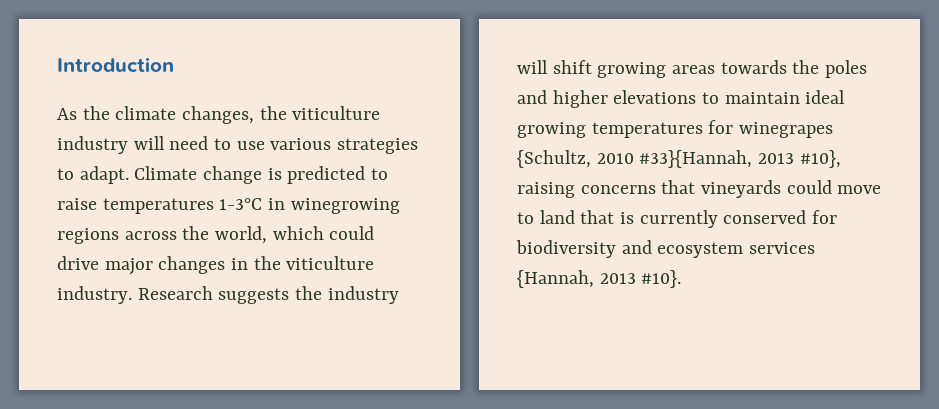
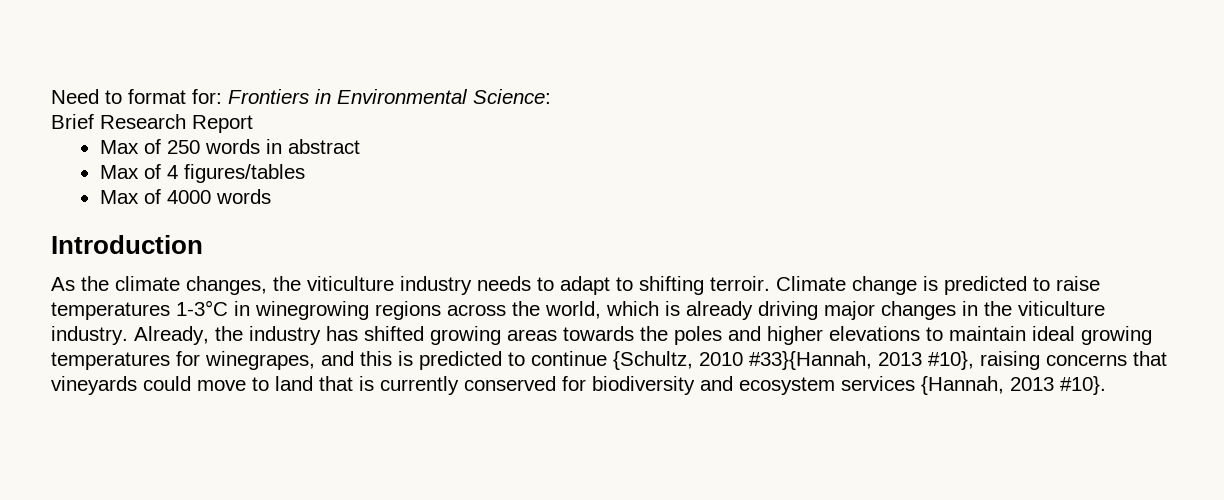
+ Need to format for: Frontiers in Environmental Science:
+ Brief Research Report
+ Max of 250 words in abstract
+ Max of 4 figures/tables
+ Max of 4000 words
- As the climate changes, the viticulture industry will need to use various strategies to adapt.
+ As the climate changes, the viticulture industry needs to adapt to shifting terroir.
- Climate change is predicted to raise temperatures 1-3°C in winegrowing regions across the world, which could drive major changes in the viticulture industry.
+ Climate change is predicted to raise temperatures 1-3°C in winegrowing regions across the world, which is already driving major changes in the viticulture industry.
- Research suggests the industry will shift growing areas towards the poles and higher elevations to maintain ideal growing temperatures for winegrapes {Schultz, 2010 #33}{Hannah, 2013 #10}, raising concerns that vineyards could move to land that is currently conserved for biodiversity and ecosystem services {Hannah, 2013 #10}.
+ Already, the industry has shifted growing areas towards the poles and higher elevations to maintain ideal growing temperatures for winegrapes, and this is predicted to continue {Schultz, 2010 #33}{Hannah, 2013 #10}, raising concerns that vineyards could move to land that is currently conserved for biodiversity and ecosystem services {Hannah, 2013 #10}.

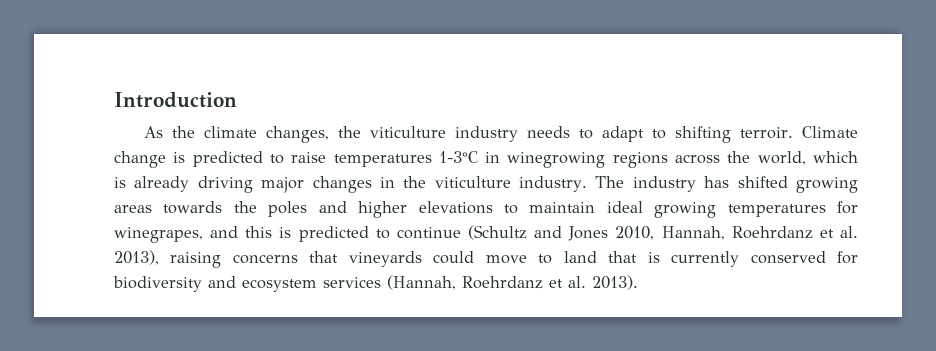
- Need to format for: Frontiers in Environmental Science:
- Brief Research Report
- Max of 250 words in abstract
- Max of 4 figures/tables
- Max of 4000 words
- Already, the industry has shifted growing areas towards the poles and higher elevations to maintain ideal growing temperatures for winegrapes, and this is predicted to continue {Schultz, 2010 #33}{Hannah, 2013 #10}, raising concerns that vineyards could move to land that is currently conserved for biodiversity and ecosystem services {Hannah, 2013 #10}.
+ The industry has shifted growing areas towards the poles and higher elevations to maintain ideal growing temperatures for winegrapes, and this is predicted to continue (Schultz and Jones 2010, Hannah, Roehrdanz et al. 2013), raising concerns that vineyards could move to land that is currently conserved for biodiversity and ecosystem services (Hannah, Roehrdanz et al. 2013).

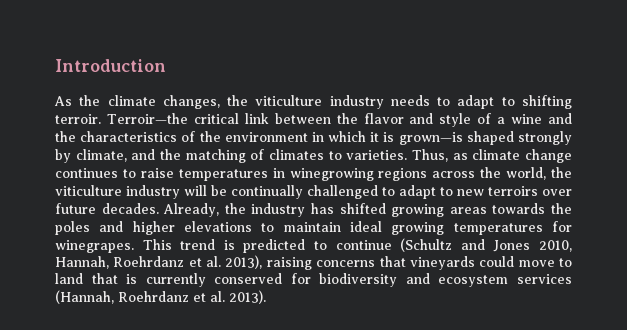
- Climate change is predicted to raise temperatures 1-3°C in winegrowing regions across the world, which is already driving major changes in the viticulture industry. The industry has shifted growing areas towards the poles and higher elevations to maintain ideal growing temperatures for winegrapes, and this is predicted to continue (Schultz and Jones 2010, Hannah, Roehrdanz et al. 2013), raising concerns that vineyards could move to land that is currently conserved for biodiversity and ecosystem services (Hannah, Roehrdanz et al. 2013).
+ Terroir—the critical link between the flavor and style of a wine and the characteristics of the environment in which it is grown—is shaped strongly by climate, and the matching of climates to varieties. Thus, as climate change continues to raise temperatures in winegrowing regions across the world, the viticulture industry will be continually challenged to adapt to new terroirs over future decades. Already, the industry has shifted growing areas towards the poles and higher elevations to maintain ideal growing temperatures for winegrapes. This trend is predicted to continue (Schultz and Jones 2010, Hannah, Roehrdanz et al. 2013), raising concerns that vineyards could move to land that is currently conserved for biodiversity and ecosystem services (Hannah, Roehrdanz et al. 2013).

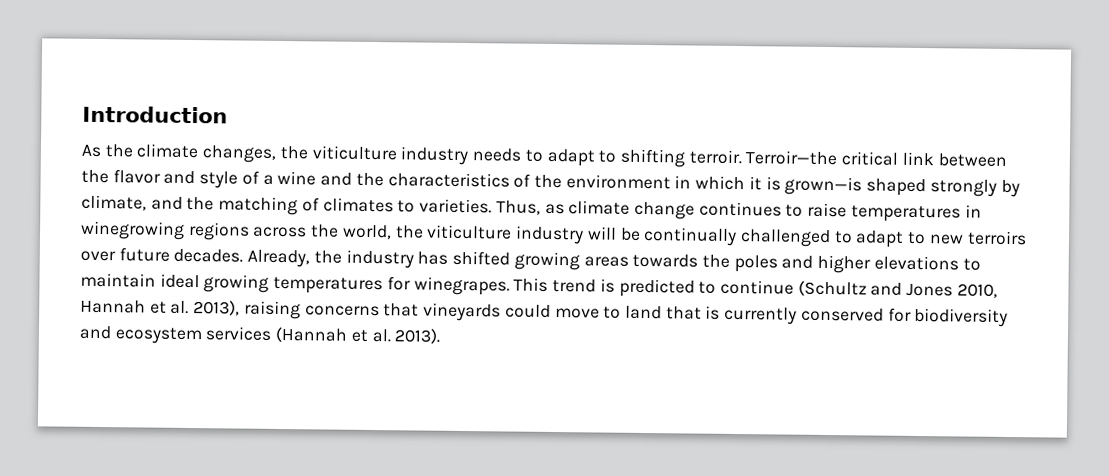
- This trend is predicted to continue (Schultz and Jones 2010, Hannah, Roehrdanz et al. 2013), raising concerns that vineyards could move to land that is currently conserved for biodiversity and ecosystem services (Hannah, Roehrdanz et al. 2013).
+ This trend is predicted to continue (Schultz and Jones 2010, Hannah et al. 2013), raising concerns that vineyards could move to land that is currently conserved for biodiversity and ecosystem services (Hannah et al. 2013).

